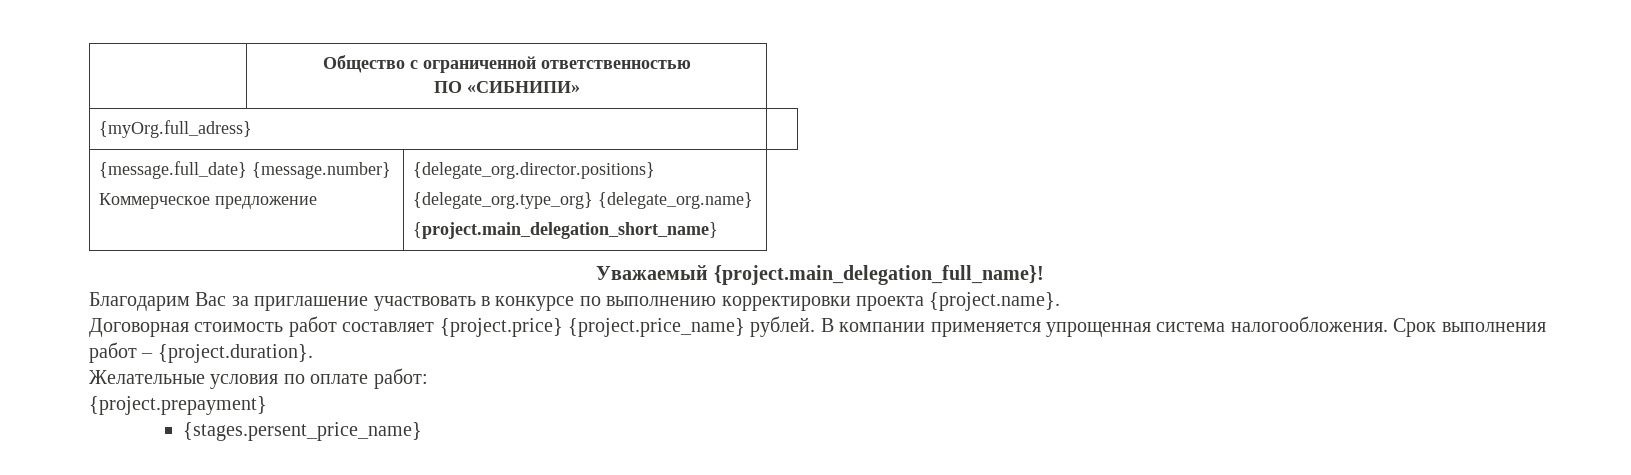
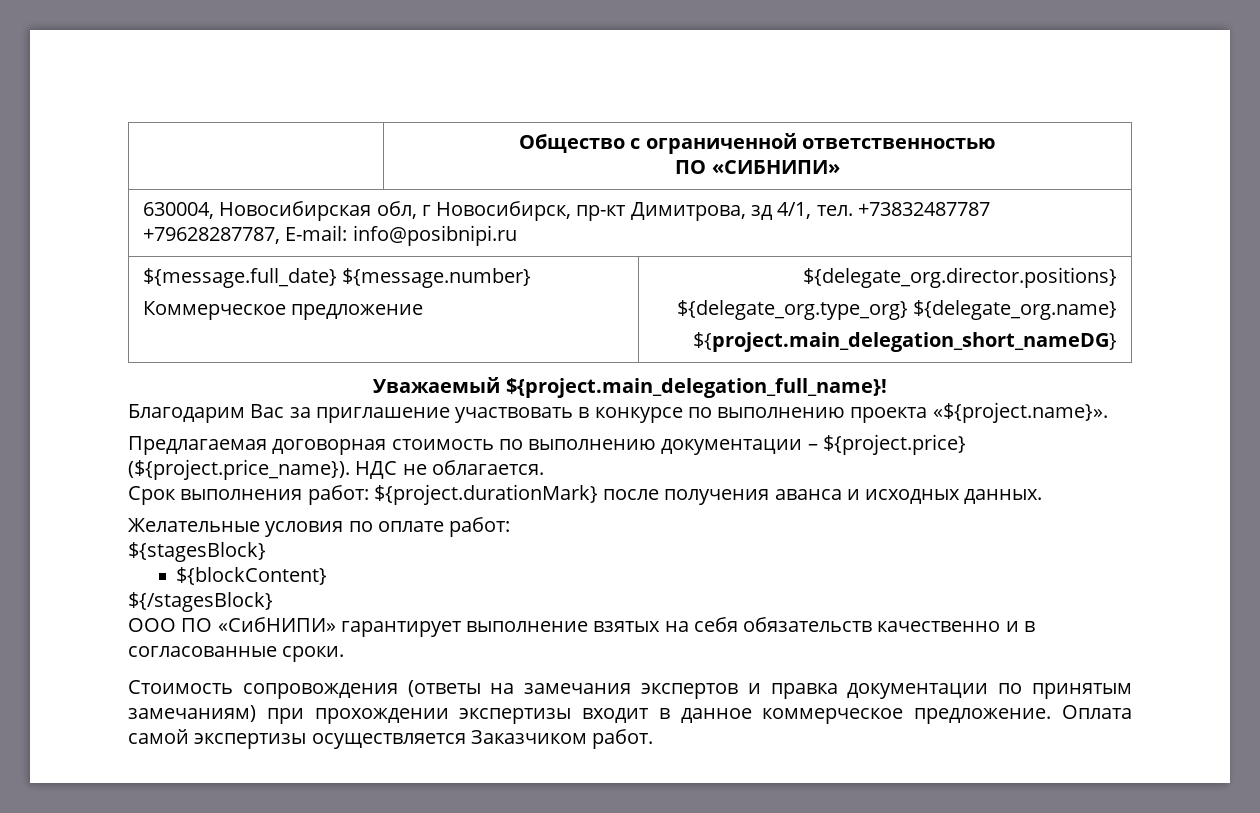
- {myOrg.full_adress} |
- {message.full_date} {message.number}
- Коммерческое предложение | {delegate_org.director.positions}
- {delegate_org.type_org} {delegate_org.name}
- {project.main_delegation_short_name}
+ 630004, Новосибирская обл, г Новосибирск, пр-кт Димитрова, зд 4/1, тел. +73832487787 +79628287787, E-mail: info@posibnipi.ru
+ ${message.full_date} ${message.number}
+ Коммерческое предложение | ${delegate_org.director.positions}
+ ${delegate_org.type_org} ${delegate_org.name}
+ ${project.main_delegation_short_nameDG}
- Уважаемый {project.main_delegation_full_name}!
+ Уважаемый ${project.main_delegation_full_name}!
- Благодарим Вас за приглашение участвовать в конкурсе по выполнению корректировки проекта {project.name}.
- Договорная стоимость работ составляет {project.price} {project.price_name} рублей. В компании применяется упрощенная система налогообложения. Срок выполнения работ – {project.duration}.
+ Благодарим Вас за приглашение участвовать в конкурсе по выполнению проекта «${project.name}».
+ Предлагаемая договорная стоимость по выполнению документации – ${project.price} (${project.price_name}). НДС не облагается.
+ Срок выполнения работ: ${project.durationMark} после получения аванса и исходных данных.
- {project.prepayment}
- {stages.persent_price_name}
+ ${stagesBlock}
+ ${blockContent}
+ ${/stagesBlock}
+ ООО ПО «СибНИПИ» гарантирует выполнение взятых на себя обязательств качественно и в согласованные сроки.
+ Стоимость сопровождения (ответы на замечания экспертов и правка документации по принятым замечаниям) при прохождении экспертизы входит в данное коммерческое предложение. Оплата самой экспертизы осуществляется Заказчиком работ.

